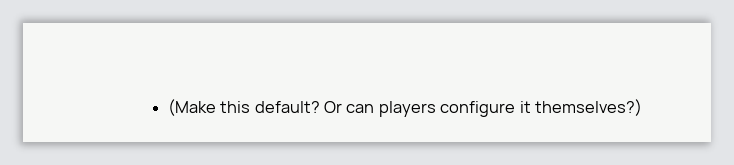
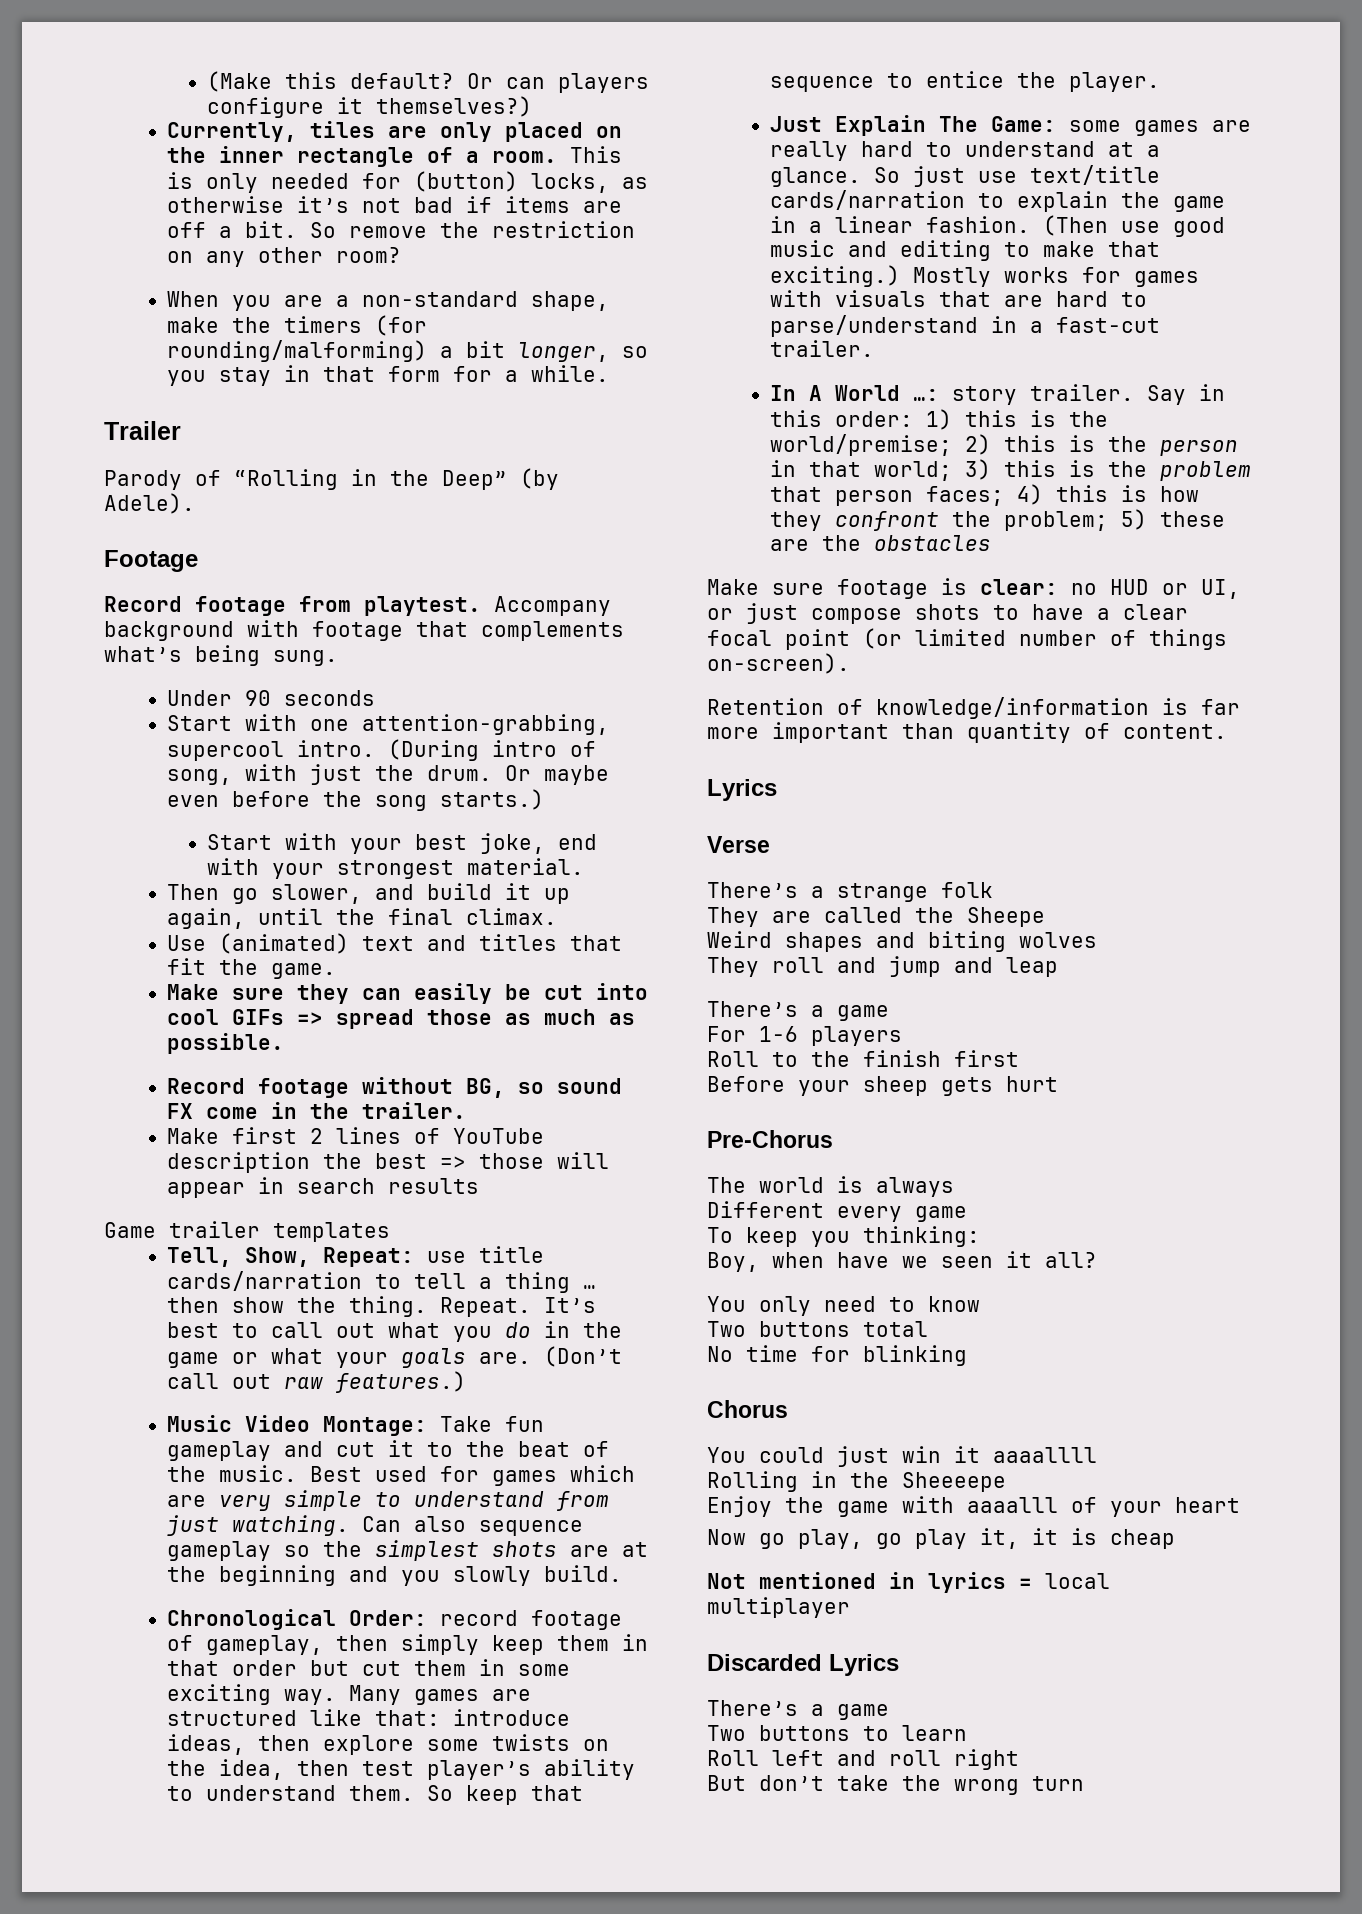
+ Currently, tiles are only placed on the inner rectangle of a room. This is only needed for (button) locks, as otherwise it’s not bad if items are off a bit. So remove the restriction on any other room?
+ When you are a non-standard shape, make the timers (for rounding/malforming) a bit longer, so you stay in that form for a while.
+ Trailer
+ Parody of “Rolling in the Deep” (by Adele).
+ Footage
+ Record footage from playtest. Accompany background with footage that complements what’s being sung.
+ Under 90 seconds
+ Start with one attention-grabbing, supercool intro. (During intro of song, with just the drum. Or maybe even before the song starts.)
+ Start with your best joke, end with your strongest material.
+ Then go slower, and build it up again, until the final climax.
+ Use (animated) text and titles that fit the game.
+ Make sure they can easily be cut into cool GIFs => spread those as much as possible.
+ Record footage without BG, so sound FX come in the trailer.
+ Make first 2 lines of YouTube description the best => those will appear in search results
+ Game trailer templates
+ Tell, Show, Repeat: use title cards/narration to tell a thing … then show the thing. Repeat. It’s best to call out what you do in the game or what your goals are. (Don’t call out raw features.)
+ Music Video Montage: Take fun gameplay and cut it to the beat of the music. Best used for games which are very simple to understand from just watching. Can also sequence gameplay so the simplest shots are at the beginning and you slowly build.
+ Chronological Order: record footage of gameplay, then simply keep them in that order but cut them in some exciting way. Many games are structured like that: introduce ideas, then explore some twists on the idea, then test player’s ability to understand them. So keep that sequence to entice the player.
+ Just Explain The Game: some games are really hard to understand at a glance. So just use text/title cards/narration to explain the game in a linear fashion. (Then use good music and editing to make that exciting.) Mostly works for games with visuals that are hard to parse/understand in a fast-cut trailer.
+ In A World …: story trailer. Say in this order: 1) this is the world/premise; 2) this is the person in that world; 3) this is the problem that person faces; 4) this is how they confront the problem; 5) these are the obstacles
+ Make sure footage is clear: no HUD or UI, or just compose shots to have a clear focal point (or limited number of things on-screen).
+ Retention of knowledge/information is far more important than quantity of content.
+ Lyrics
+ Verse
+ There’s a strange folk
+ They are called the Sheepe
+ Weird shapes and biting wolves
+ They roll and jump and leap
+ There’s a game
+ For 1-6 players
+ Roll to the finish first
+ Before your sheep gets hurt
+ Pre-Chorus
+ The world is always
+ Different every game
+ To keep you thinking:
+ Boy, when have we seen it all?
+ You only need to know
+ Two buttons total
+ No time for blinking
+ Chorus
+ You could just win it aaaallll
+ Rolling in the Sheeeepe
+ Enjoy the game with aaaalll of your heart
+ Now go play, go play it, it is cheap
+ Not mentioned in lyrics = local multiplayer
+ Discarded Lyrics
+ There’s a game
+ Two buttons to learn
+ Roll left and roll right
+ But don’t take the wrong turn

